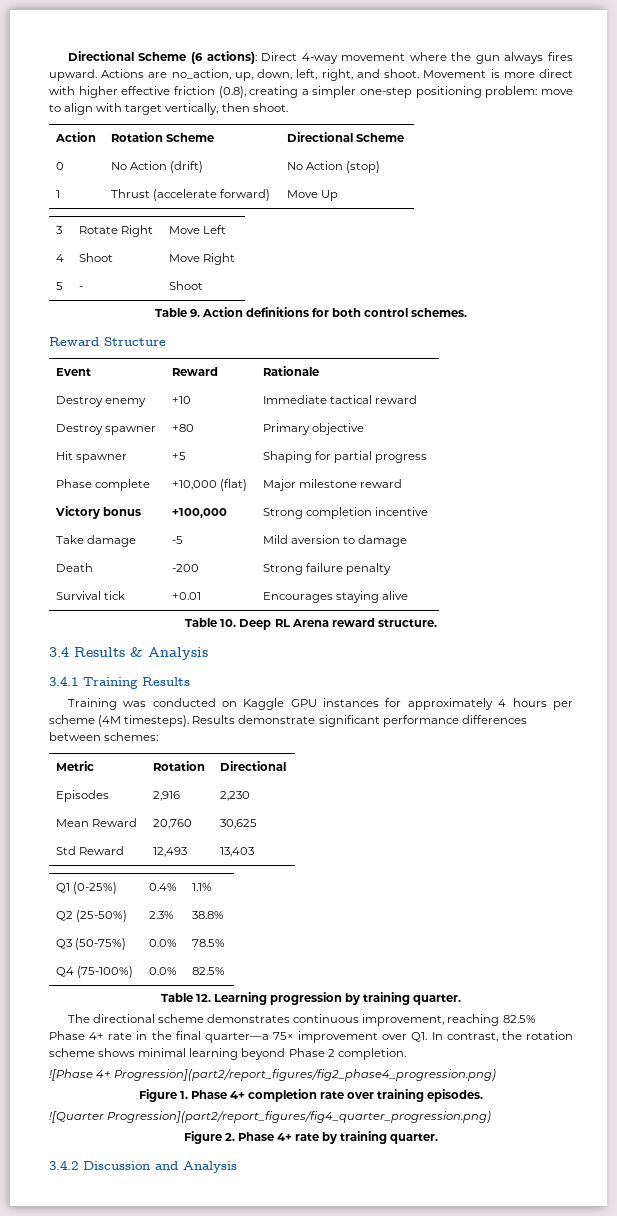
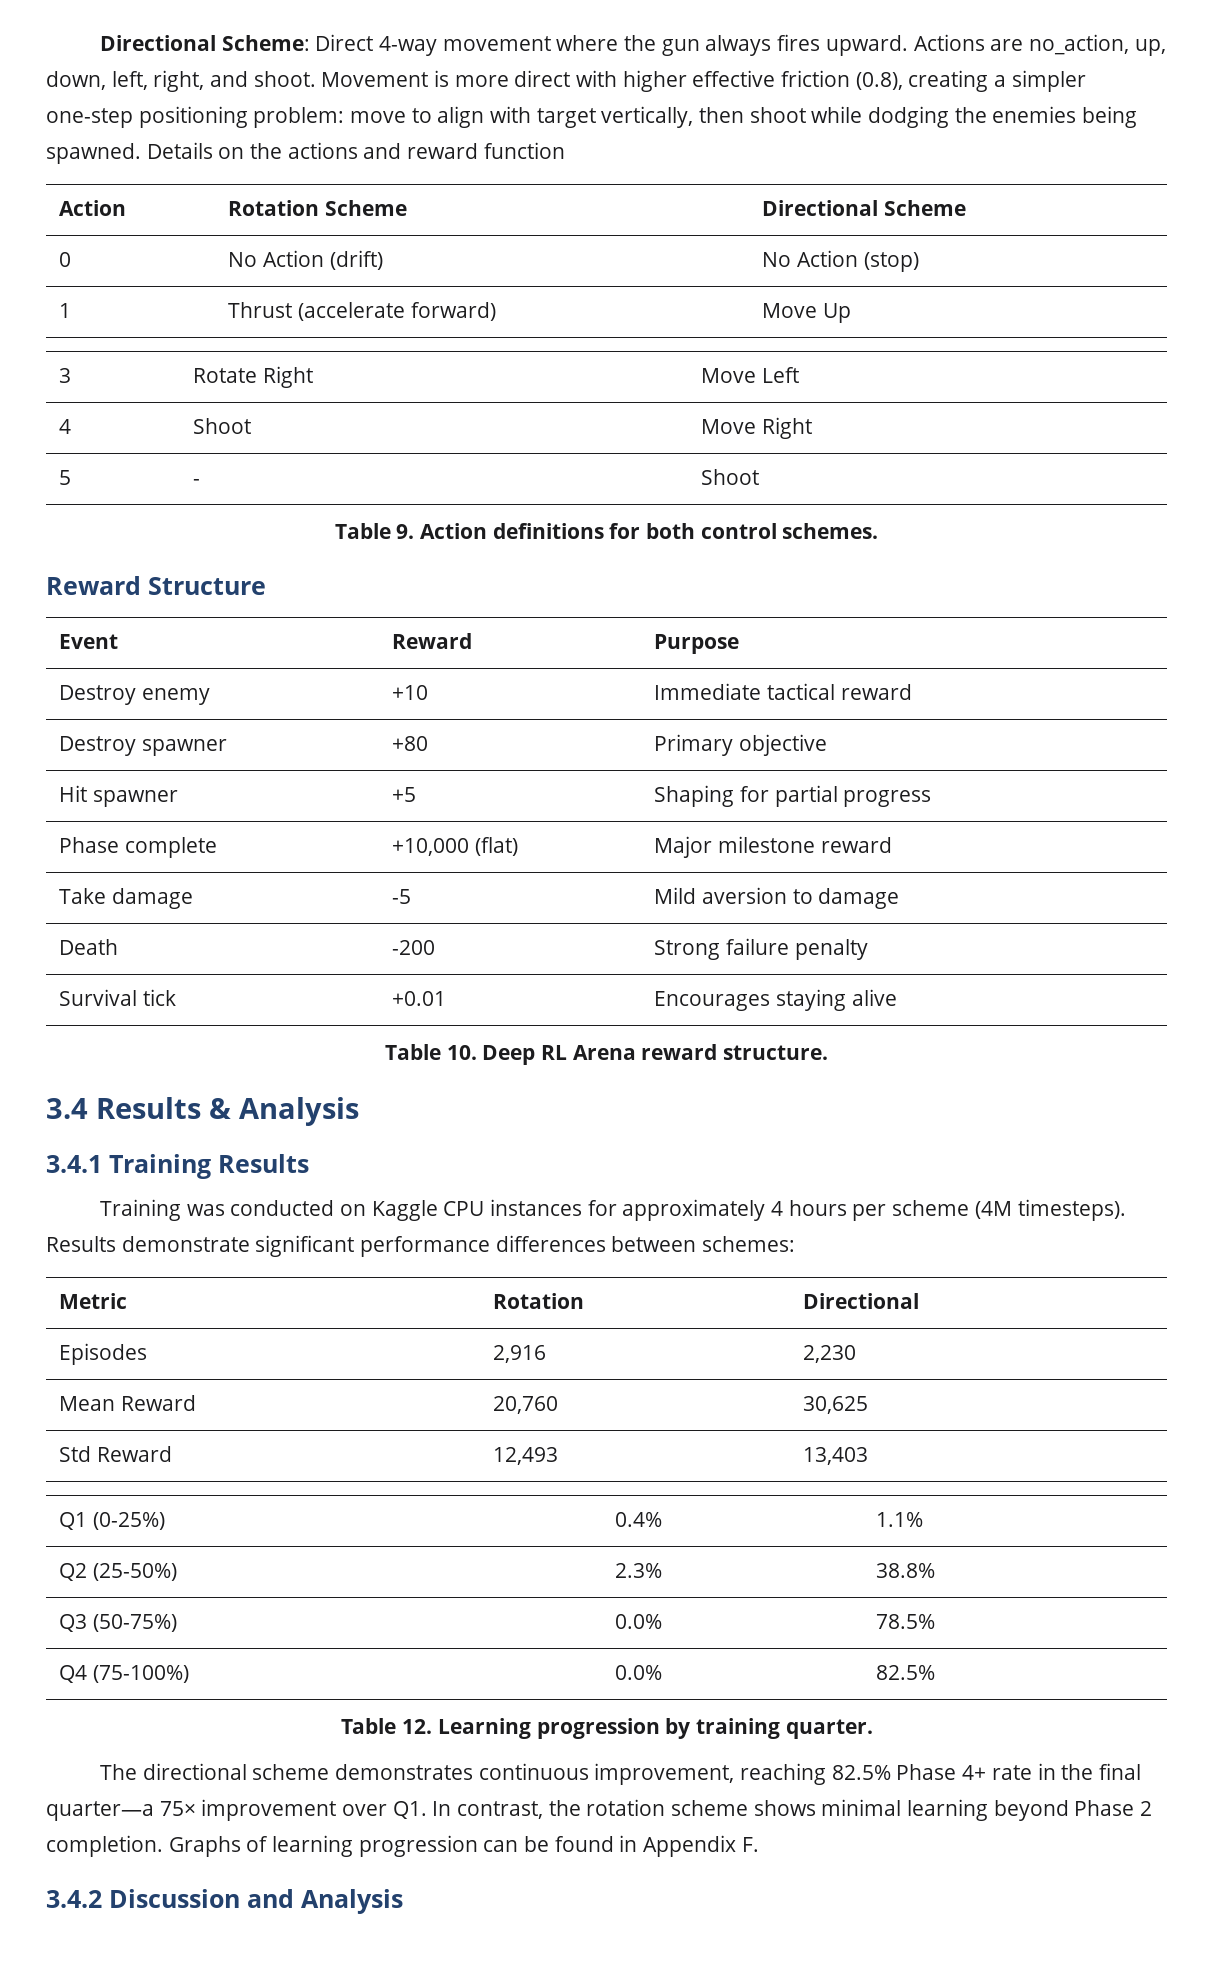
- Directional Scheme (6 actions): Direct 4-way movement where the gun always fires upward.
+ Directional Scheme: Direct 4-way movement where the gun always fires upward.
- Movement is more direct with higher effective friction (0.8), creating a simpler one-step positioning problem: move to align with target vertically, then shoot.
+ Movement is more direct with higher effective friction (0.8), creating a simpler one-step positioning problem: move to align with target vertically, then shoot while dodging the enemies being spawned. Details on the actions and reward function
- Event | Reward | Rationale
+ Event | Reward | Purpose
- Victory bonus | +100,000 | Strong completion incentive
- Training was conducted on Kaggle GPU instances for approximately 4 hours per scheme (4M timesteps).
+ Training was conducted on Kaggle CPU instances for approximately 4 hours per scheme (4M timesteps).
- The directional scheme demonstrates continuous improvement, reaching 82.5% Phase 4+ rate in the final quarter—a 75× improvement over Q1. In contrast, the rotation scheme shows minimal learning beyond Phase 2 completion.
- ![Phase 4+ Progression](part2/report_figures/fig2_phase4_progression.png)
- Figure 1. Phase 4+ completion rate over training episodes.
- ![Quarter Progression](part2/report_figures/fig4_quarter_progression.png)
- Figure 2. Phase 4+ rate by training quarter.
+ The directional scheme demonstrates continuous improvement, reaching 82.5% Phase 4+ rate in the final quarter—a 75× improvement over Q1. In contrast, the rotation scheme shows minimal learning beyond Phase 2 completion. Graphs of learning progression can be found in Appendix F.

